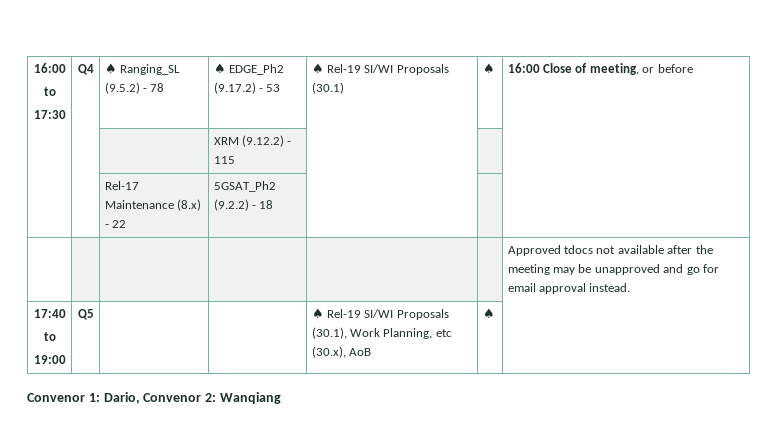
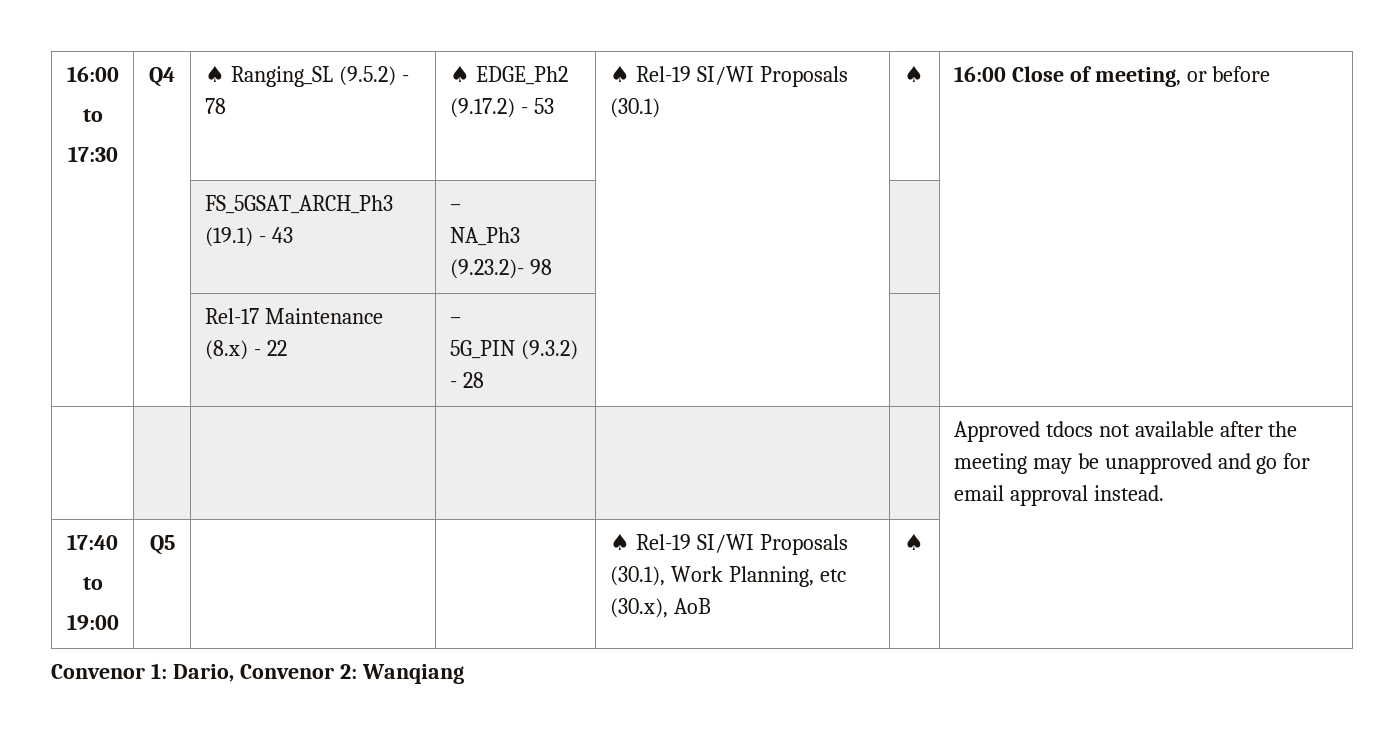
- | | | XRM (9.12.2) - 115 | | |
+ | | FS_5GSAT_ARCH_Ph3 (19.1) - 43 | –
+ NA_Ph3 (9.23.2)- 98 | | |
- | | Rel-17 Maintenance (8.x) - 22 | 5GSAT_Ph2 (9.2.2) - 18 | | |
+ | | Rel-17 Maintenance (8.x) - 22 | –
+ 5G_PIN (9.3.2) - 28 | | |

